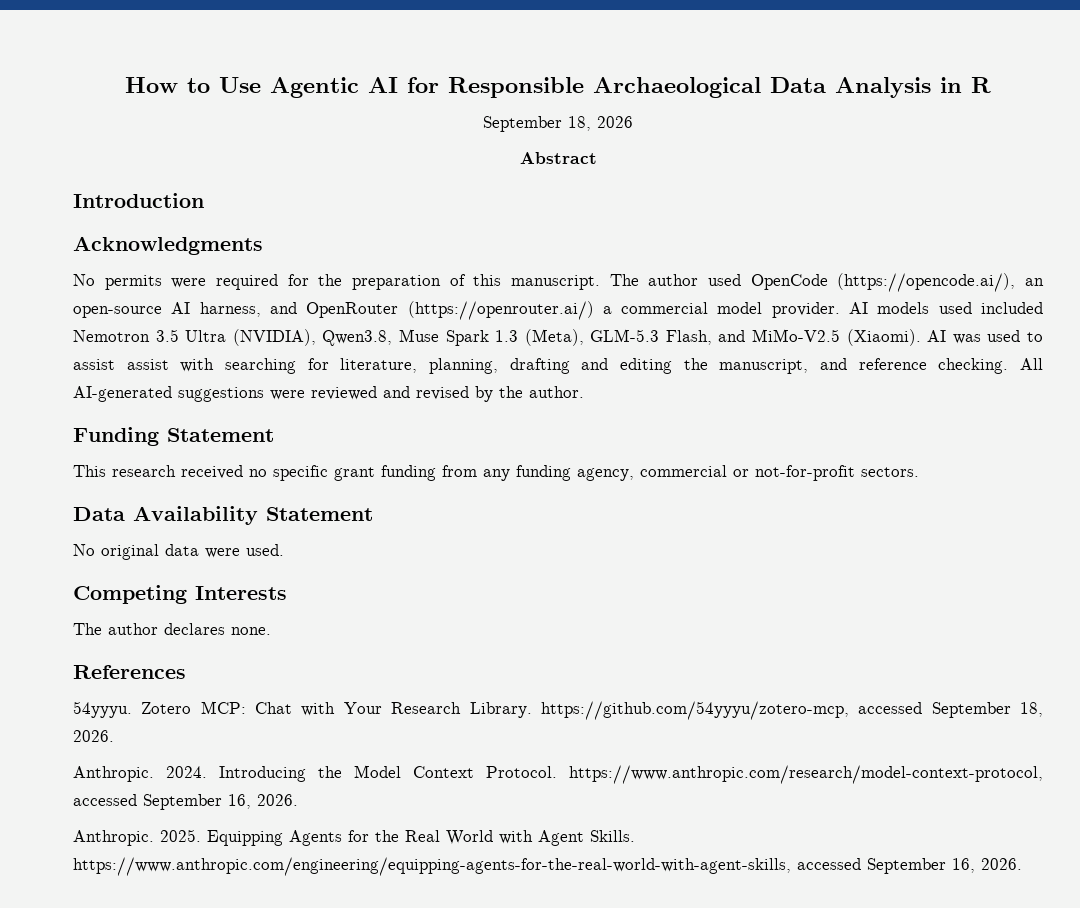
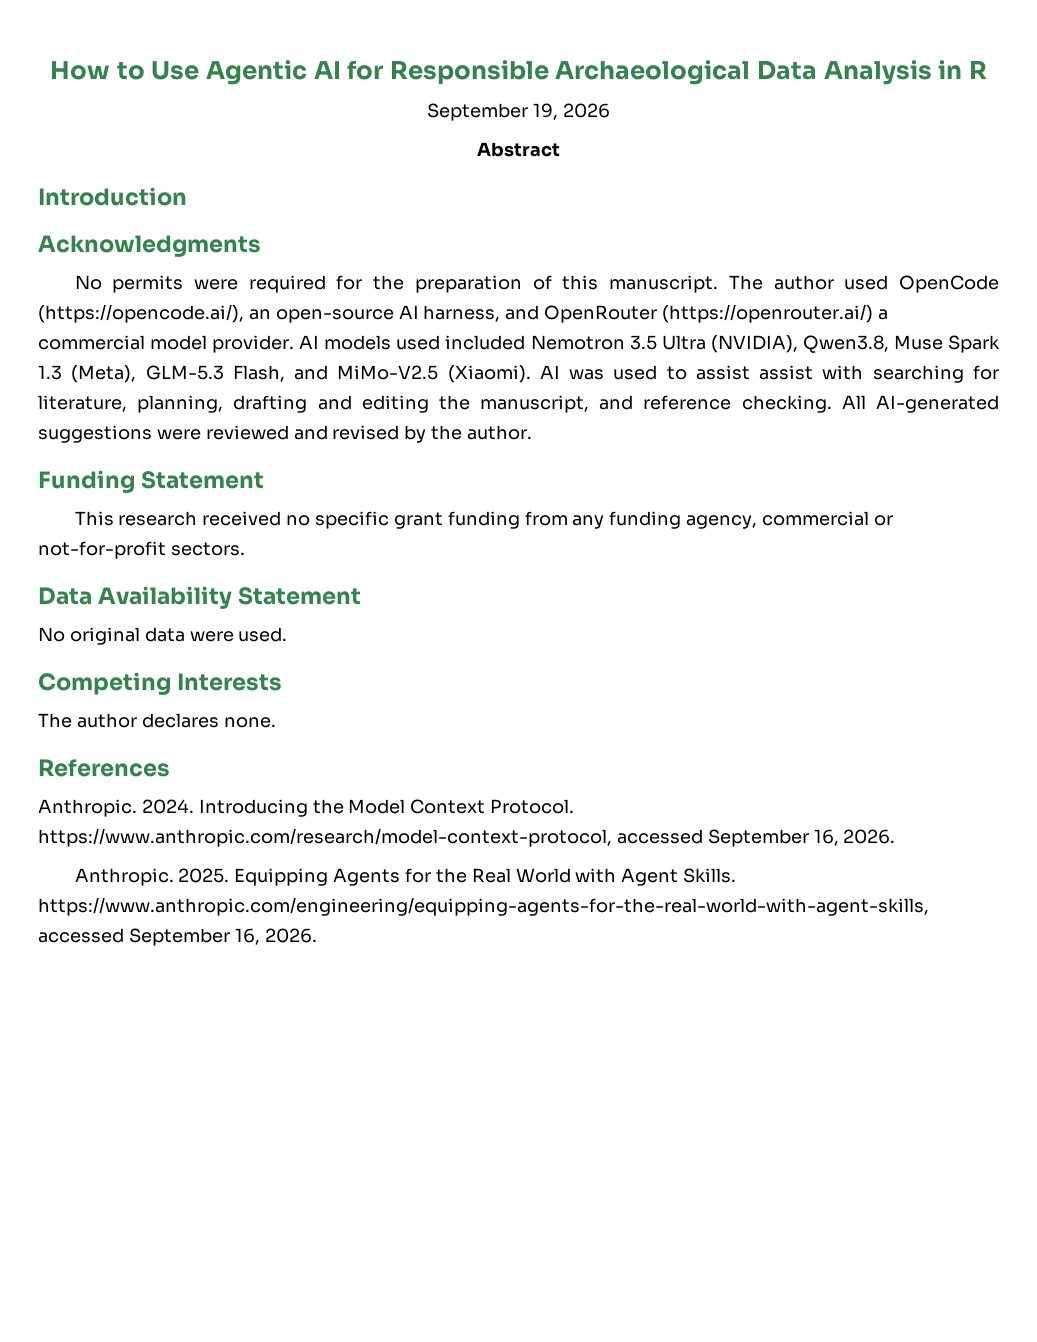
- September 18, 2026
+ September 19, 2026
- 54yyyu. Zotero MCP: Chat with Your Research Library. https://github.com/54yyyu/zotero-mcp, accessed September 18, 2026.

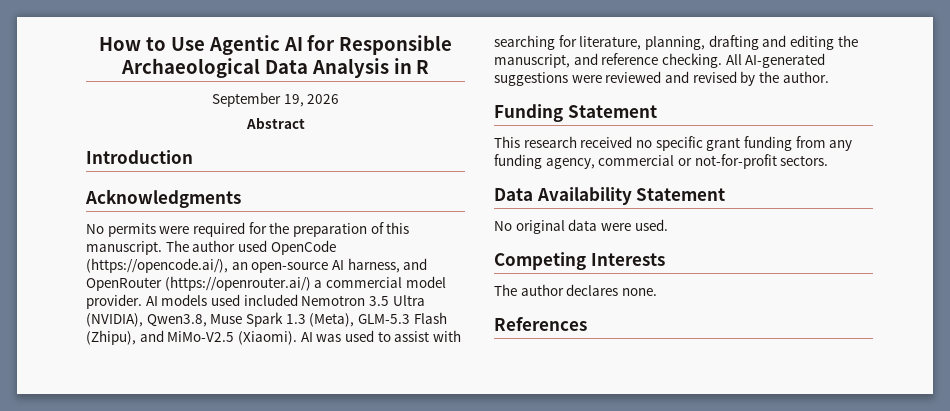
- AI models used included Nemotron 3.5 Ultra (NVIDIA), Qwen3.8, Muse Spark 1.3 (Meta), GLM-5.3 Flash, and MiMo-V2.5 (Xiaomi).
+ AI models used included Nemotron 3.5 Ultra (NVIDIA), Qwen3.8, Muse Spark 1.3 (Meta), GLM-5.3 Flash (Zhipu), and MiMo-V2.5 (Xiaomi).
- AI was used to assist assist with searching for literature, planning, drafting and editing the manuscript, and reference checking.
+ AI was used to assist with searching for literature, planning, drafting and editing the manuscript, and reference checking.
- Anthropic. 2024. Introducing the Model Context Protocol. https://www.anthropic.com/research/model-context-protocol, accessed September 16, 2026.
- Anthropic. 2025. Equipping Agents for the Real World with Agent Skills. https://www.anthropic.com/engineering/equipping-agents-for-the-real-world-with-agent-skills, accessed September 16, 2026.

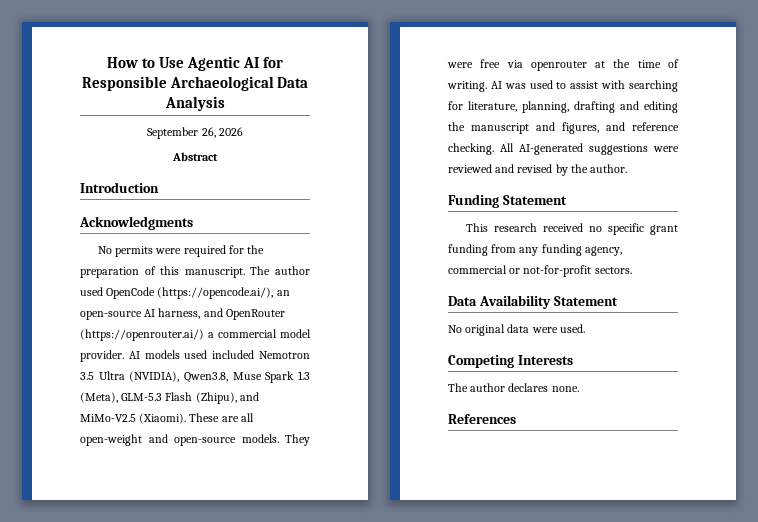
- How to Use Agentic AI for Responsible Archaeological Data Analysis in R
+ How to Use Agentic AI for Responsible Archaeological Data Analysis
- September 19, 2026
+ September 26, 2026
+ These are all open-weight and open-source models. They were free via openrouter at the time of writing.
- AI was used to assist with searching for literature, planning, drafting and editing the manuscript, and reference checking.
+ AI was used to assist with searching for literature, planning, drafting and editing the manuscript and figures, and reference checking.

